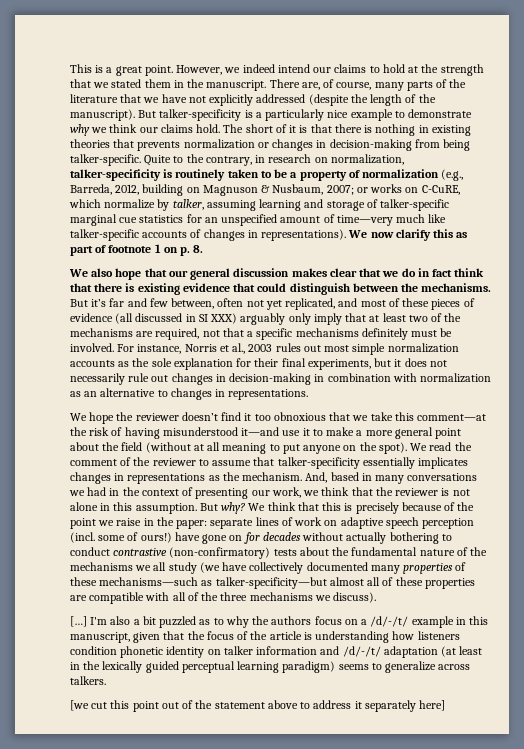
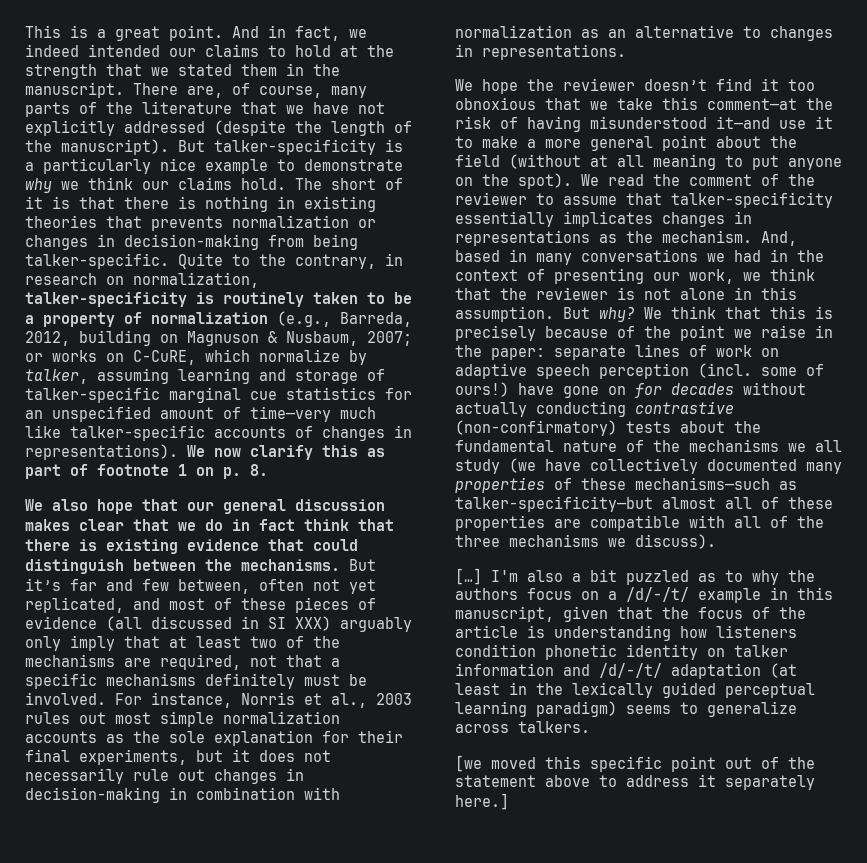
- However, we indeed intend our claims to hold at the strength that we stated them in the manuscript.
+ And in fact, we indeed intended our claims to hold at the strength that we stated them in the manuscript.
- separate lines of work on adaptive speech perception (incl. some of ours!) have gone on for decades without actually bothering to conduct contrastive (non-confirmatory) tests about the fundamental nature of the mechanisms we all study (we have collectively documented many properties of these mechanisms—such as talker-specificity—but almost all of these properties are compatible with all of the three mechanisms we discuss).
+ separate lines of work on adaptive speech perception (incl. some of ours!) have gone on for decades without actually conducting contrastive (non-confirmatory) tests about the fundamental nature of the mechanisms we all study (we have collectively documented many properties of these mechanisms—such as talker-specificity—but almost all of these properties are compatible with all of the three mechanisms we discuss).
- [we cut this point out of the statement above to address it separately here]
+ [we moved this specific point out of the statement above to address it separately here.]

